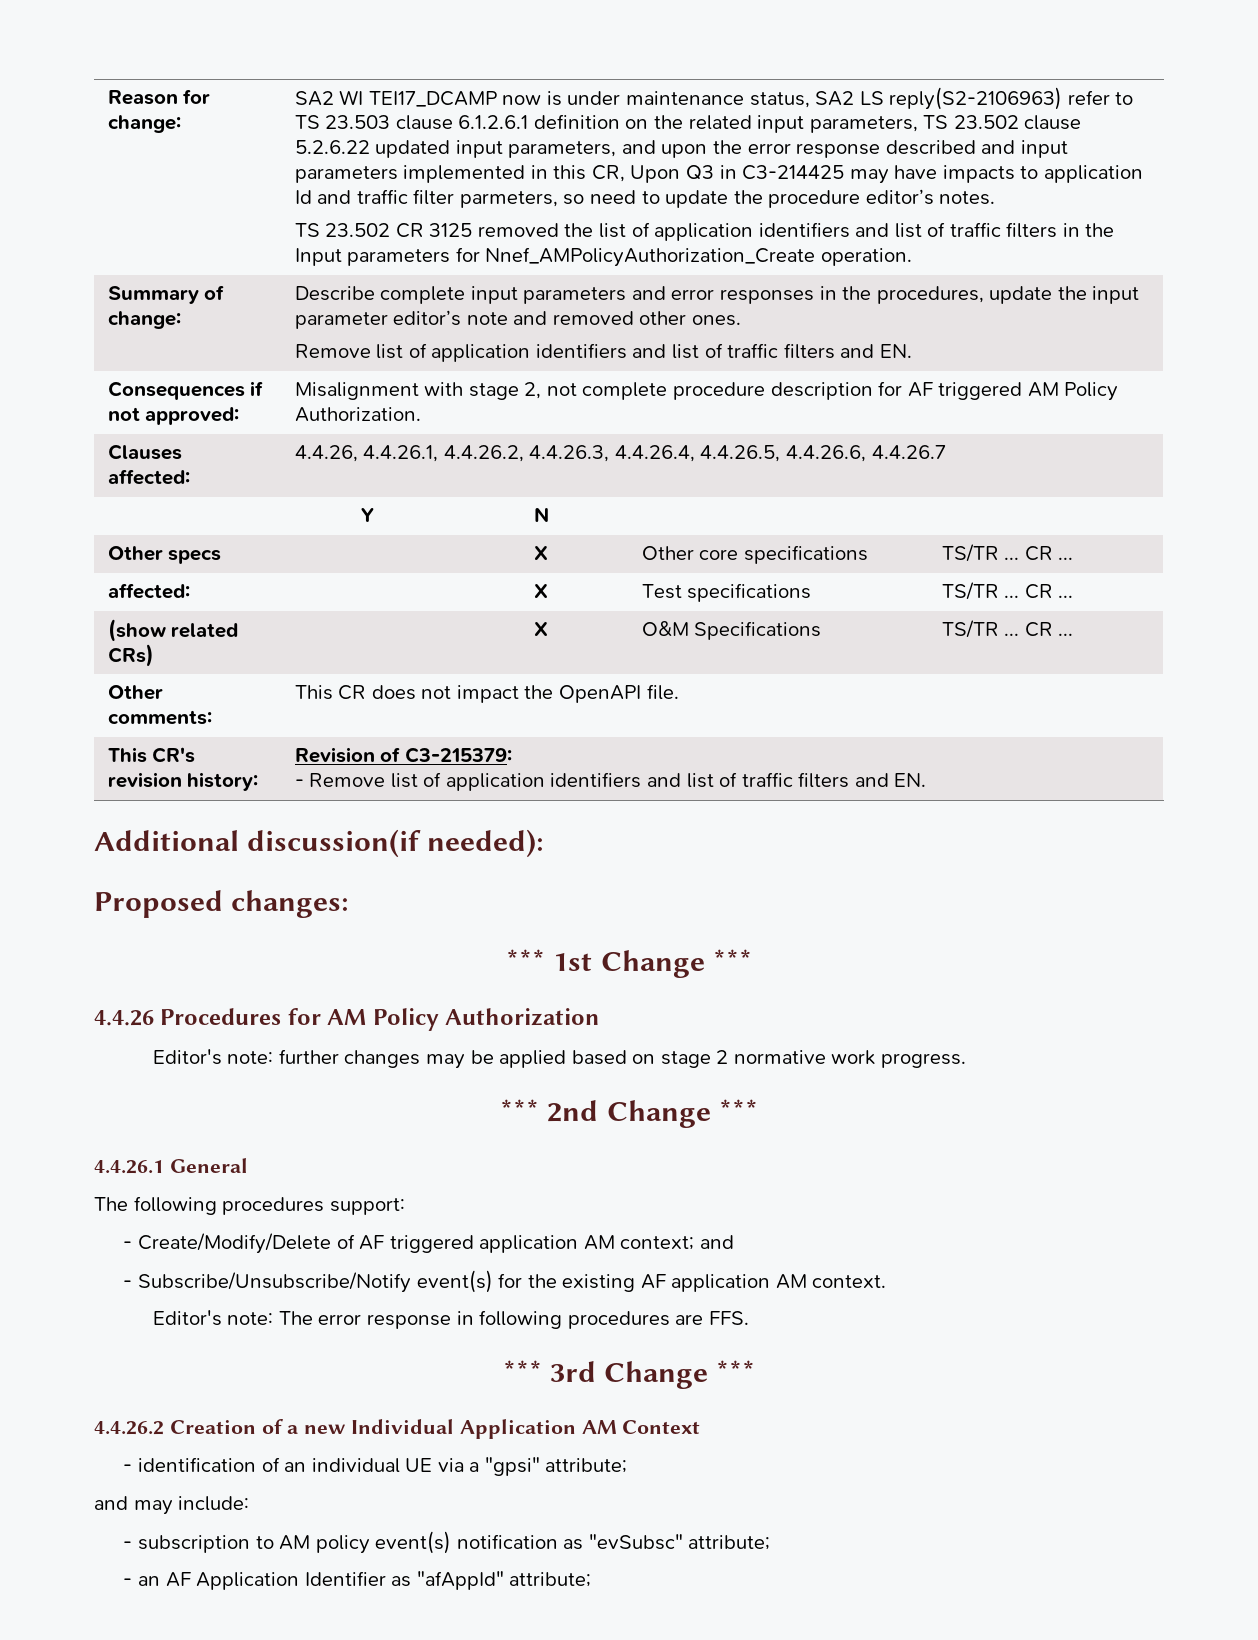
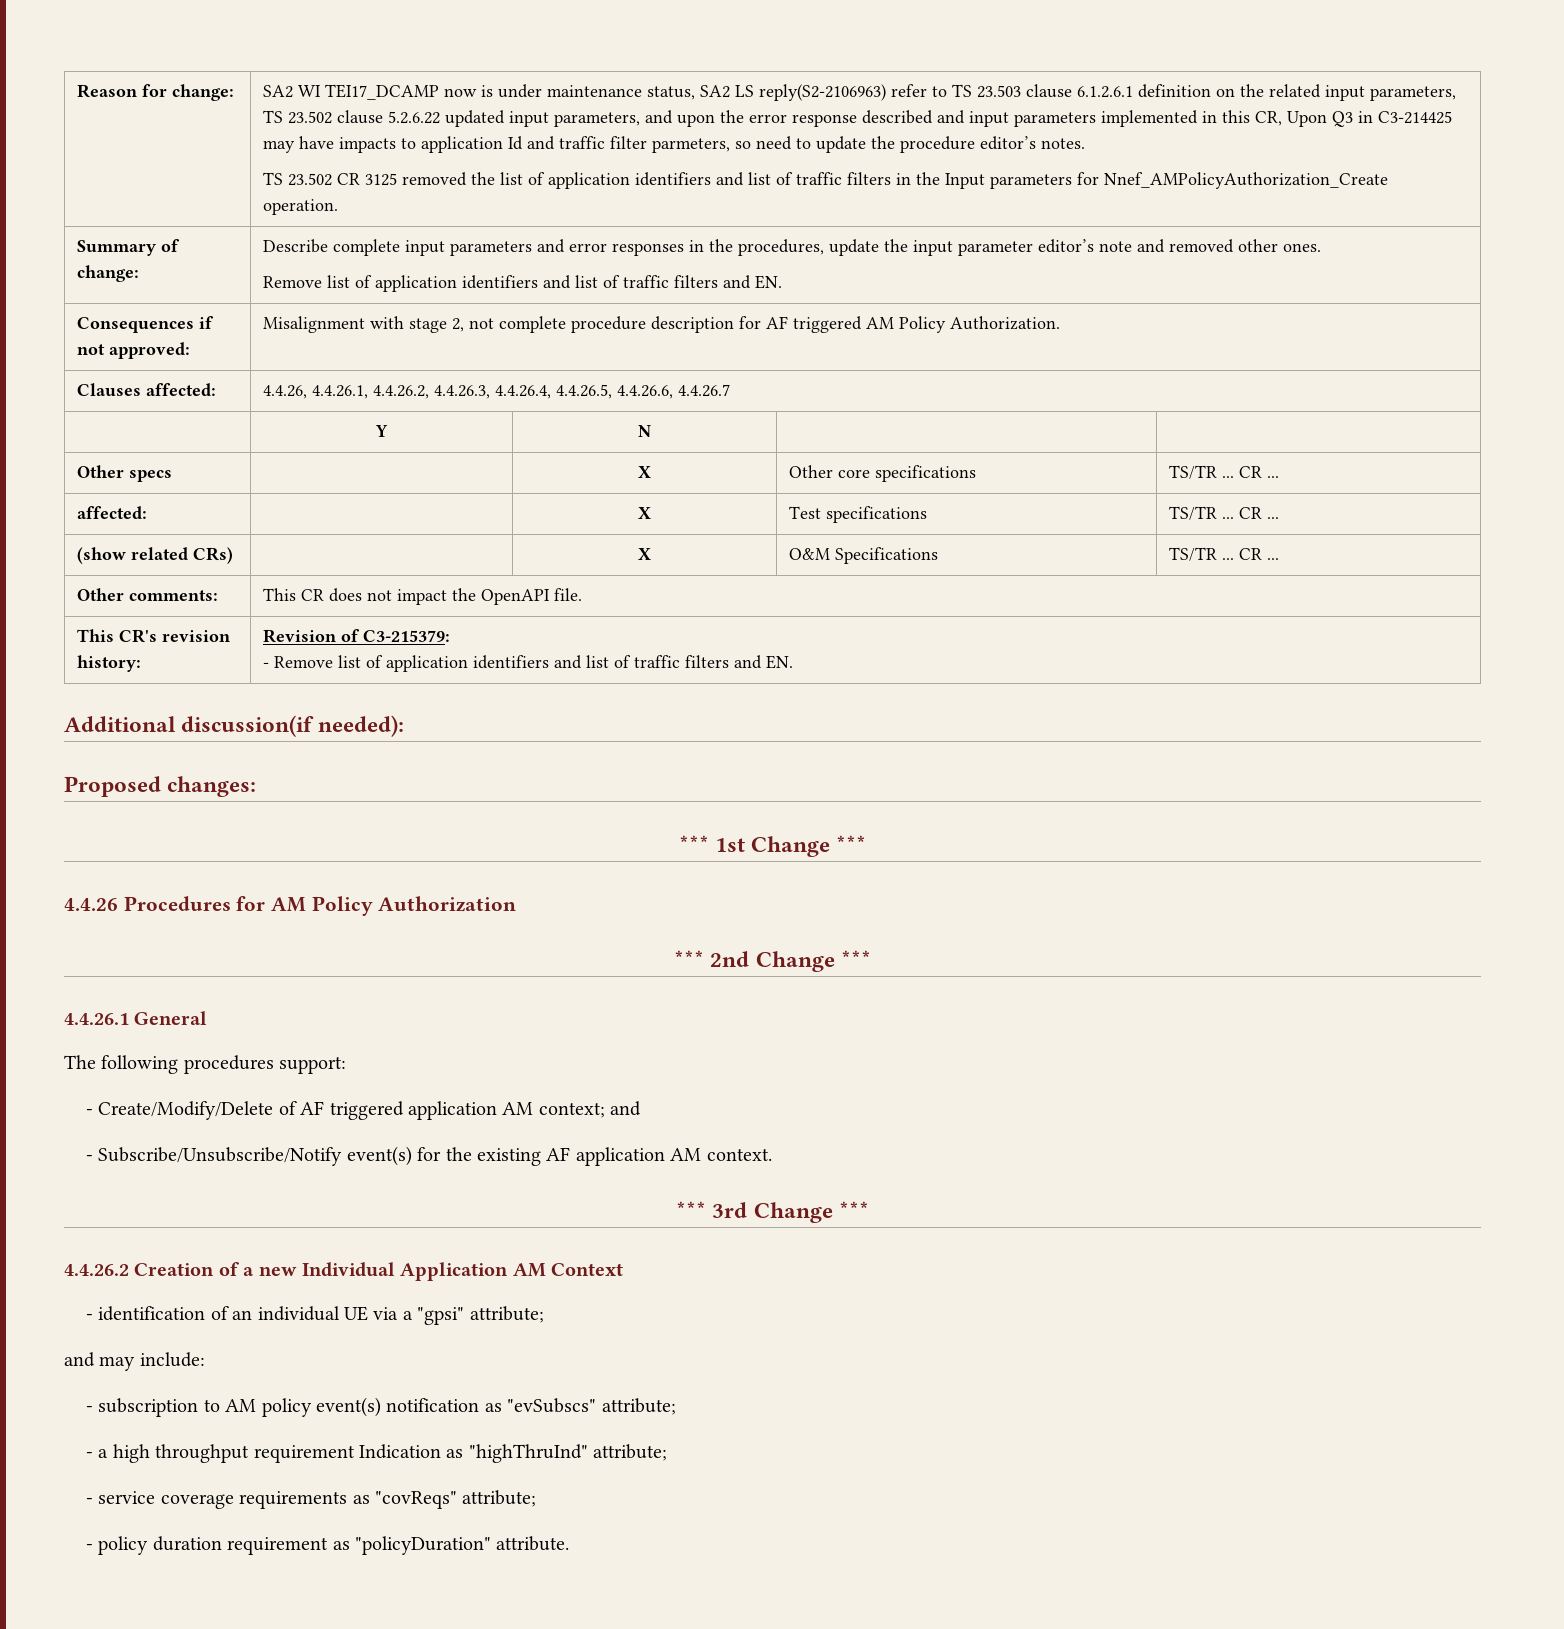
- Editor's note: further changes may be applied based on stage 2 normative work progress.
- Editor's note: The error response in following procedures are FFS.
- - subscription to AM policy event(s) notification as "evSubsc" attribute;
- - an AF Application Identifier as "afAppId" attribute;
+ - subscription to AM policy event(s) notification as "evSubscs" attribute;
+ - a high throughput requirement Indication as "highThruInd" attribute;
+ - service coverage requirements as "covReqs" attribute;
+ - policy duration requirement as "policyDuration" attribute.

